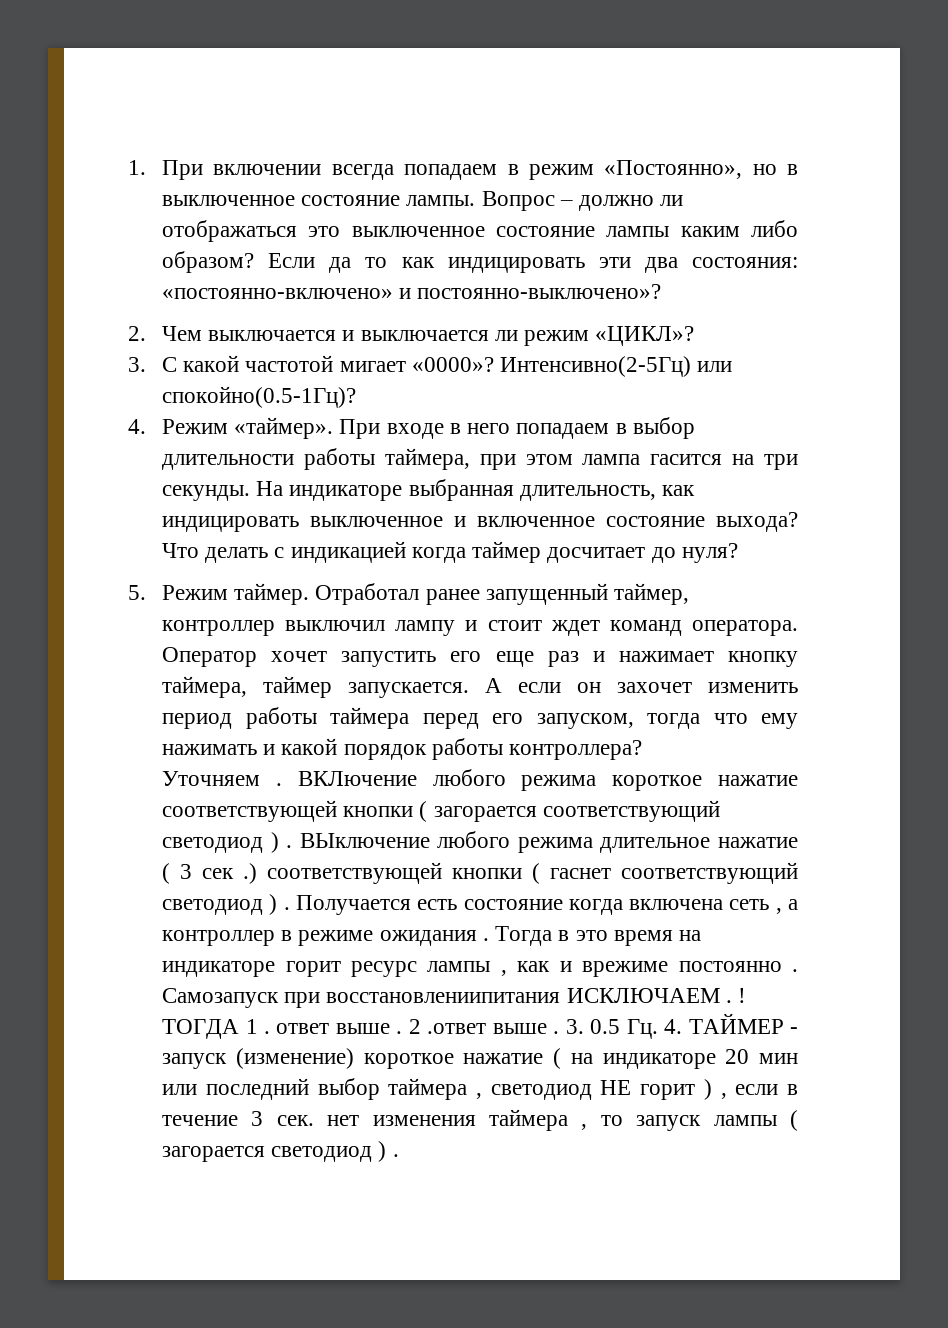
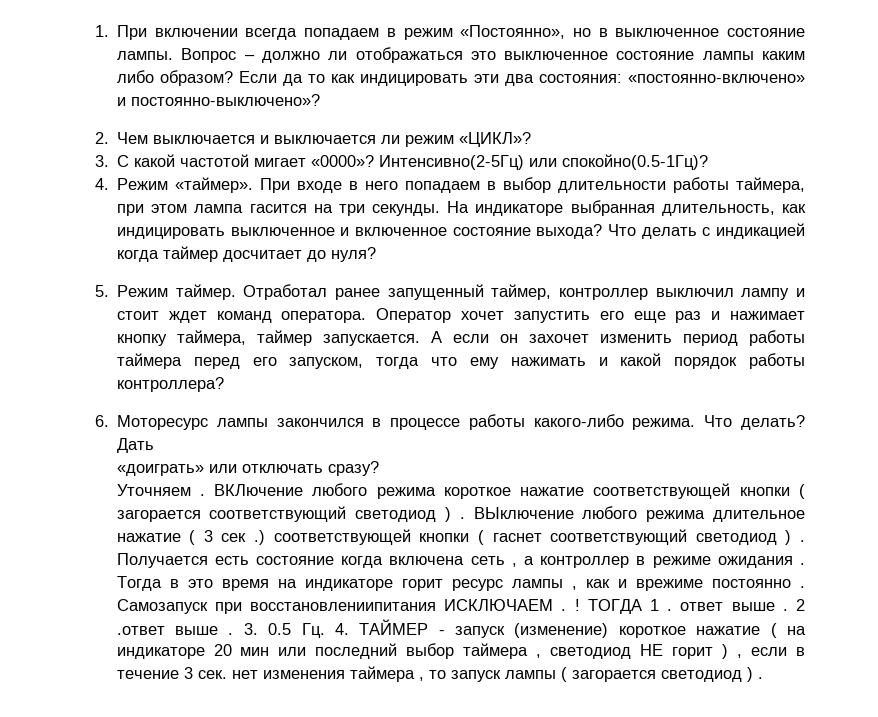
+ 6. Моторесурс лампы закончился в процессе работы какого-либо режима. Что делать? Дать
+ «доиграть» или отключать сразу?

